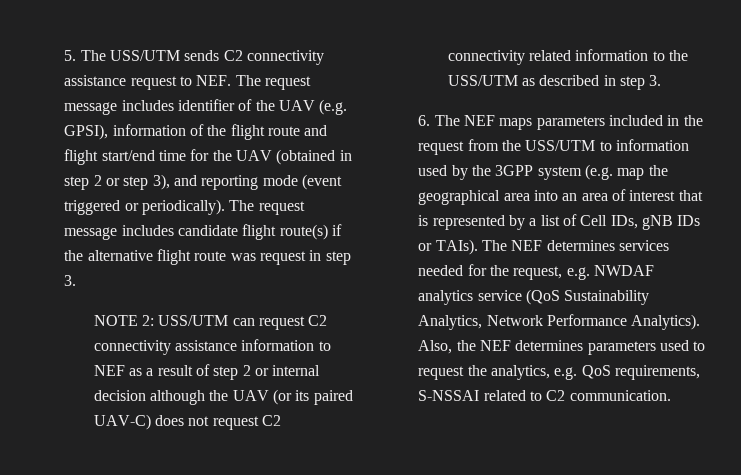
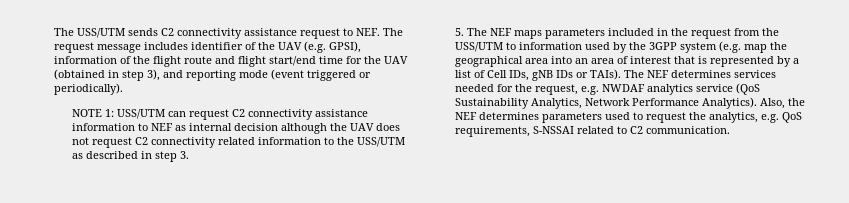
- 5. The USS/UTM sends C2 connectivity assistance request to NEF. The request message includes identifier of the UAV (e.g. GPSI), information of the flight route and flight start/end time for the UAV (obtained in step 2 or step 3), and reporting mode (event triggered or periodically). The request message includes candidate flight route(s) if the alternative flight route was request in step 3.
+ The USS/UTM sends C2 connectivity assistance request to NEF. The request message includes identifier of the UAV (e.g. GPSI), information of the flight route and flight start/end time for the UAV (obtained in step 3), and reporting mode (event triggered or periodically).
- NOTE 2: USS/UTM can request C2 connectivity assistance information to NEF as a result of step 2 or internal decision although the UAV (or its paired UAV-C) does not request C2 connectivity related information to the USS/UTM as described in step 3.
+ NOTE 1: USS/UTM can request C2 connectivity assistance information to NEF as internal decision although the UAV does not request C2 connectivity related information to the USS/UTM as described in step 3.
- 6. The NEF maps parameters included in the request from the USS/UTM to information used by the 3GPP system (e.g. map the geographical area into an area of interest that is represented by a list of Cell IDs, gNB IDs or TAIs).
+ 5. The NEF maps parameters included in the request from the USS/UTM to information used by the 3GPP system (e.g. map the geographical area into an area of interest that is represented by a list of Cell IDs, gNB IDs or TAIs).

